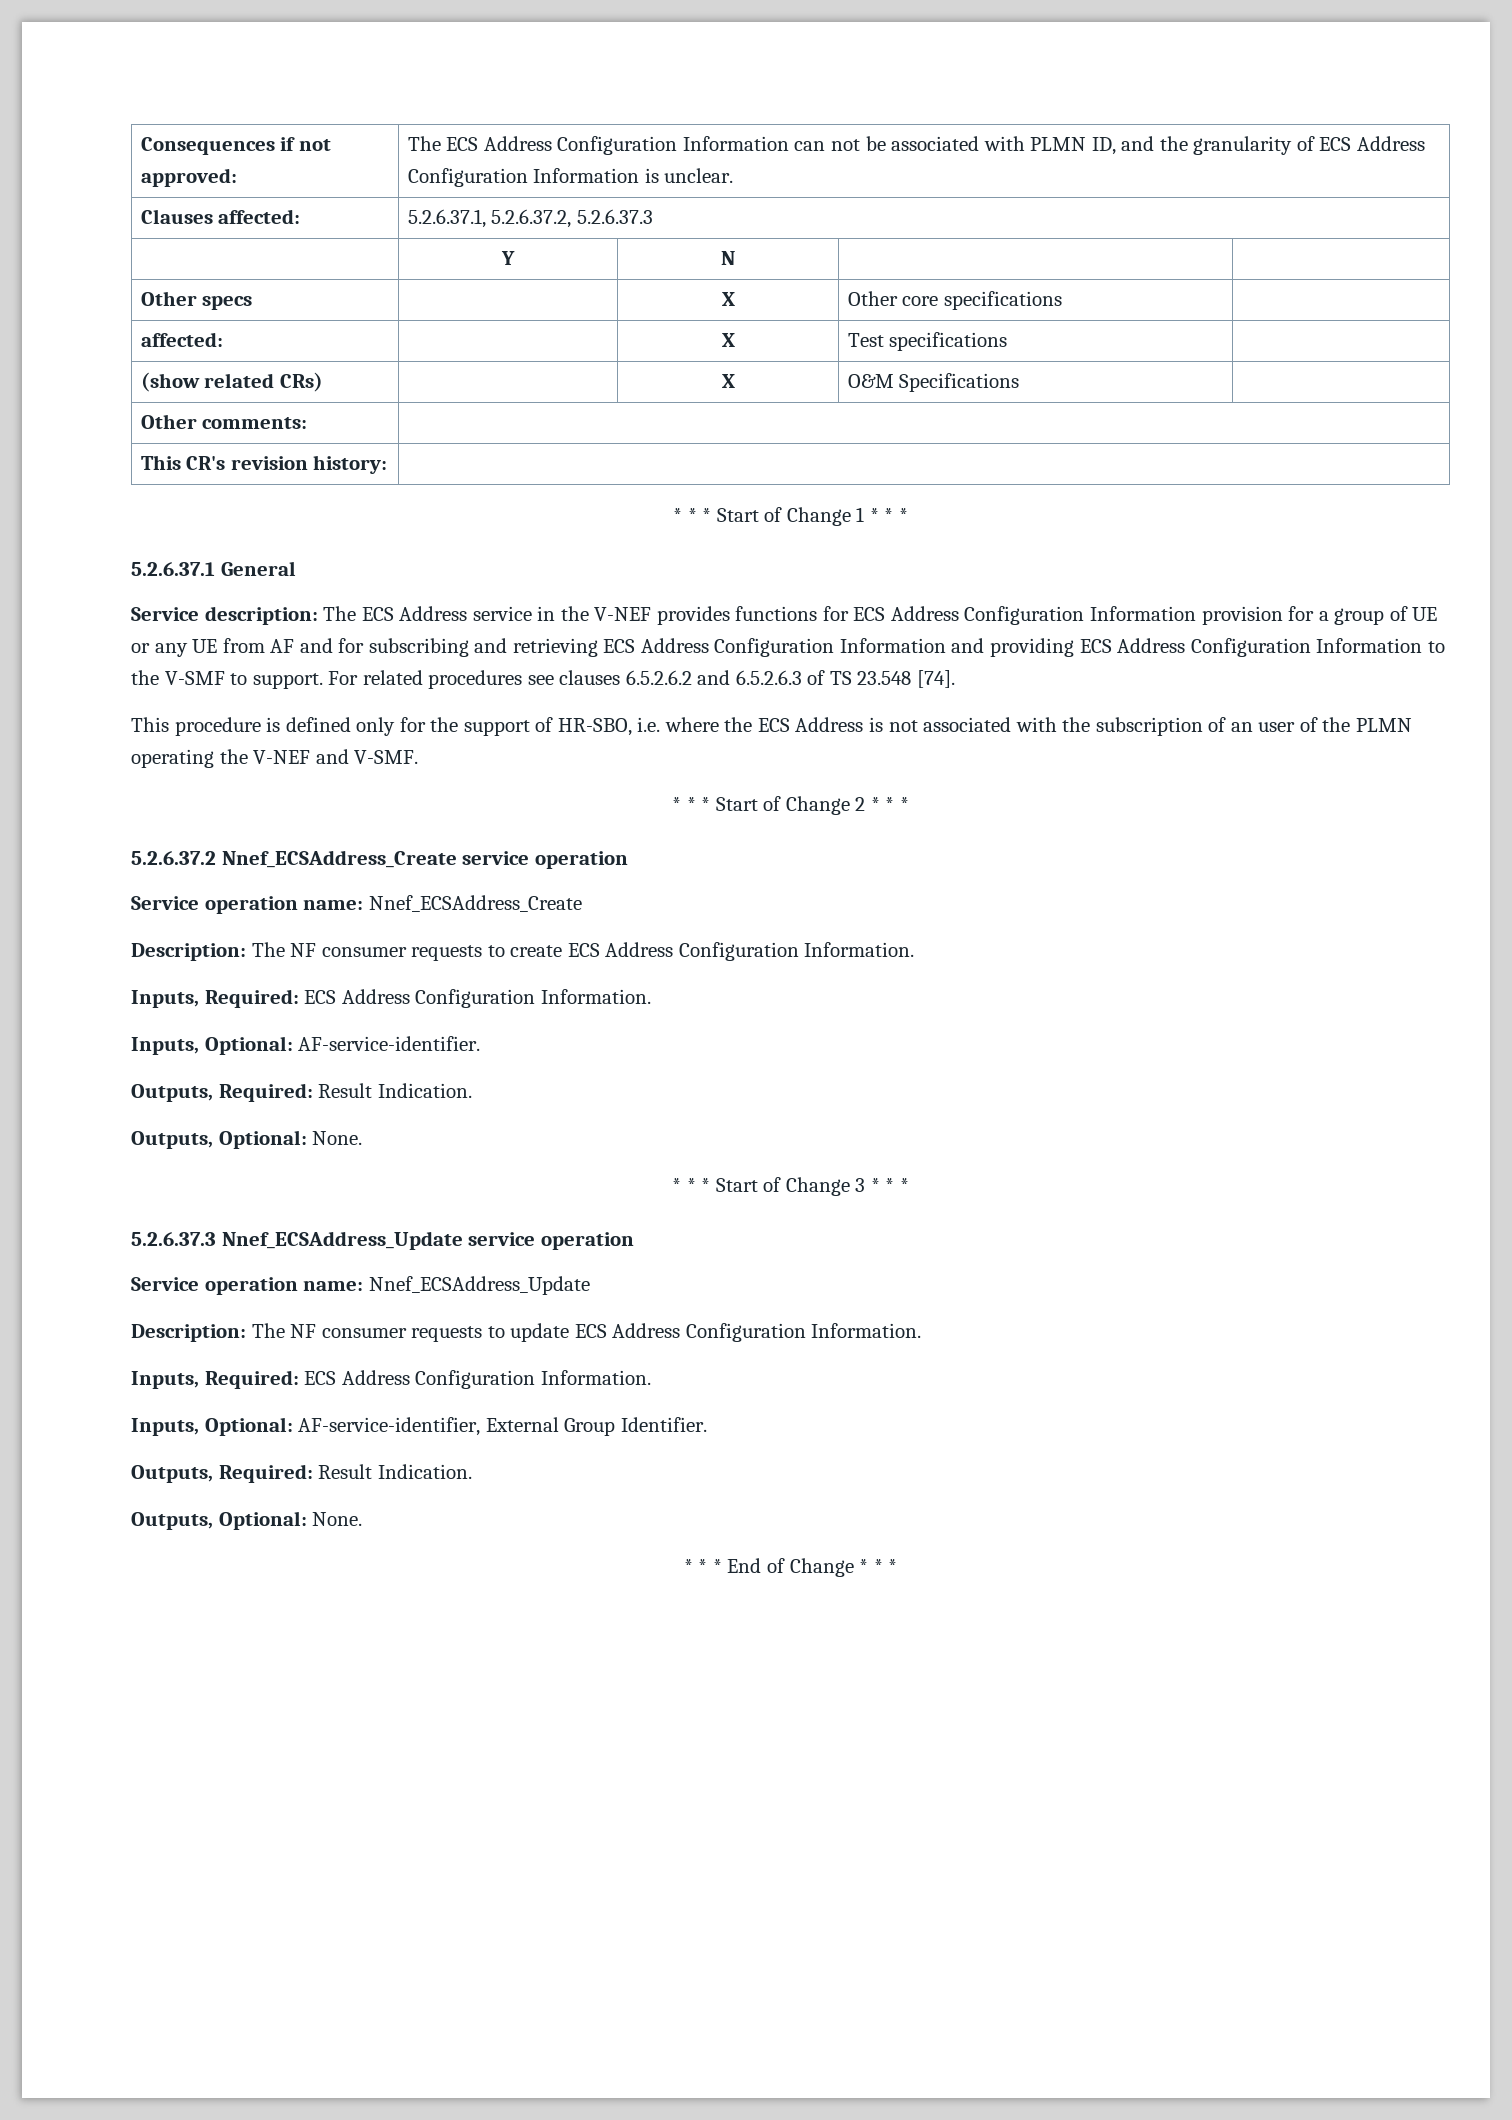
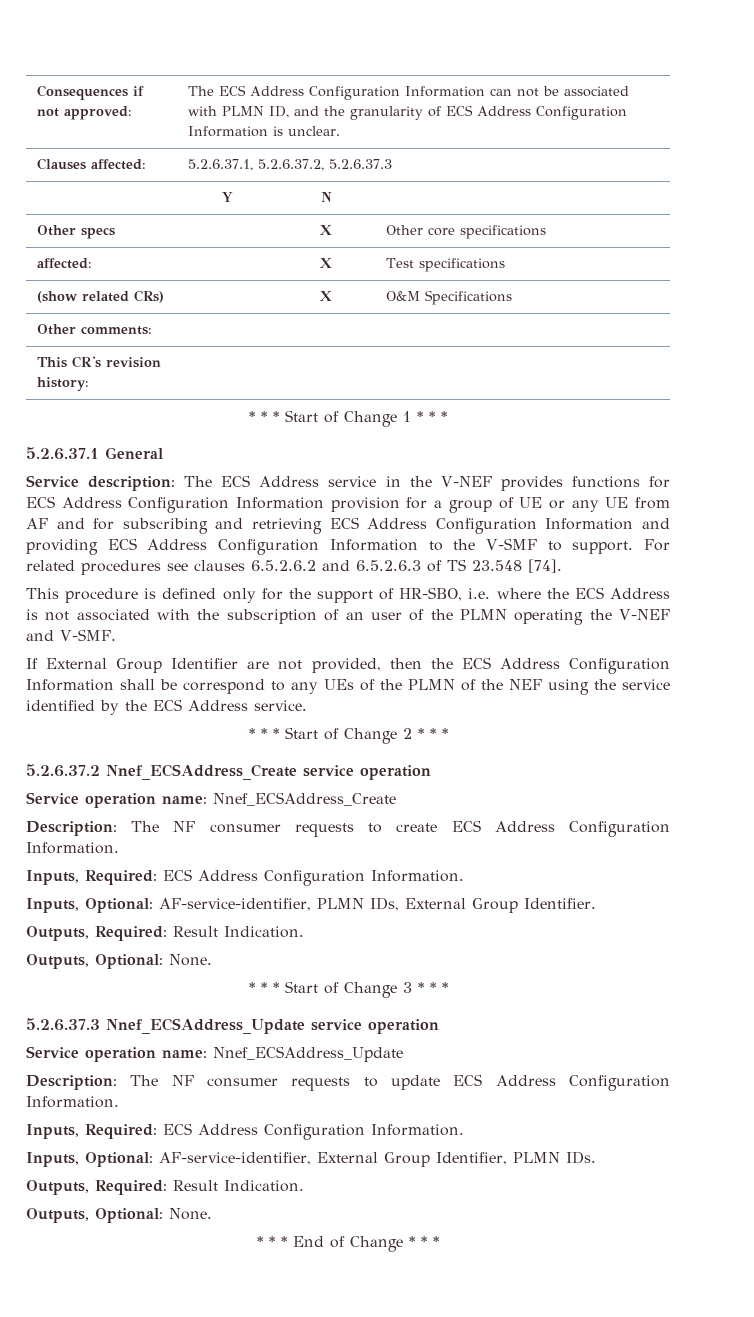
+ If External Group Identifier are not provided, then the ECS Address Configuration Information shall be correspond to any UEs of the PLMN of the NEF using the service identified by the ECS Address service.
- Inputs, Optional: AF-service-identifier.
+ Inputs, Optional: AF-service-identifier, PLMN IDs, External Group Identifier.
- Inputs, Optional: AF-service-identifier, External Group Identifier.
+ Inputs, Optional: AF-service-identifier, External Group Identifier, PLMN IDs.

